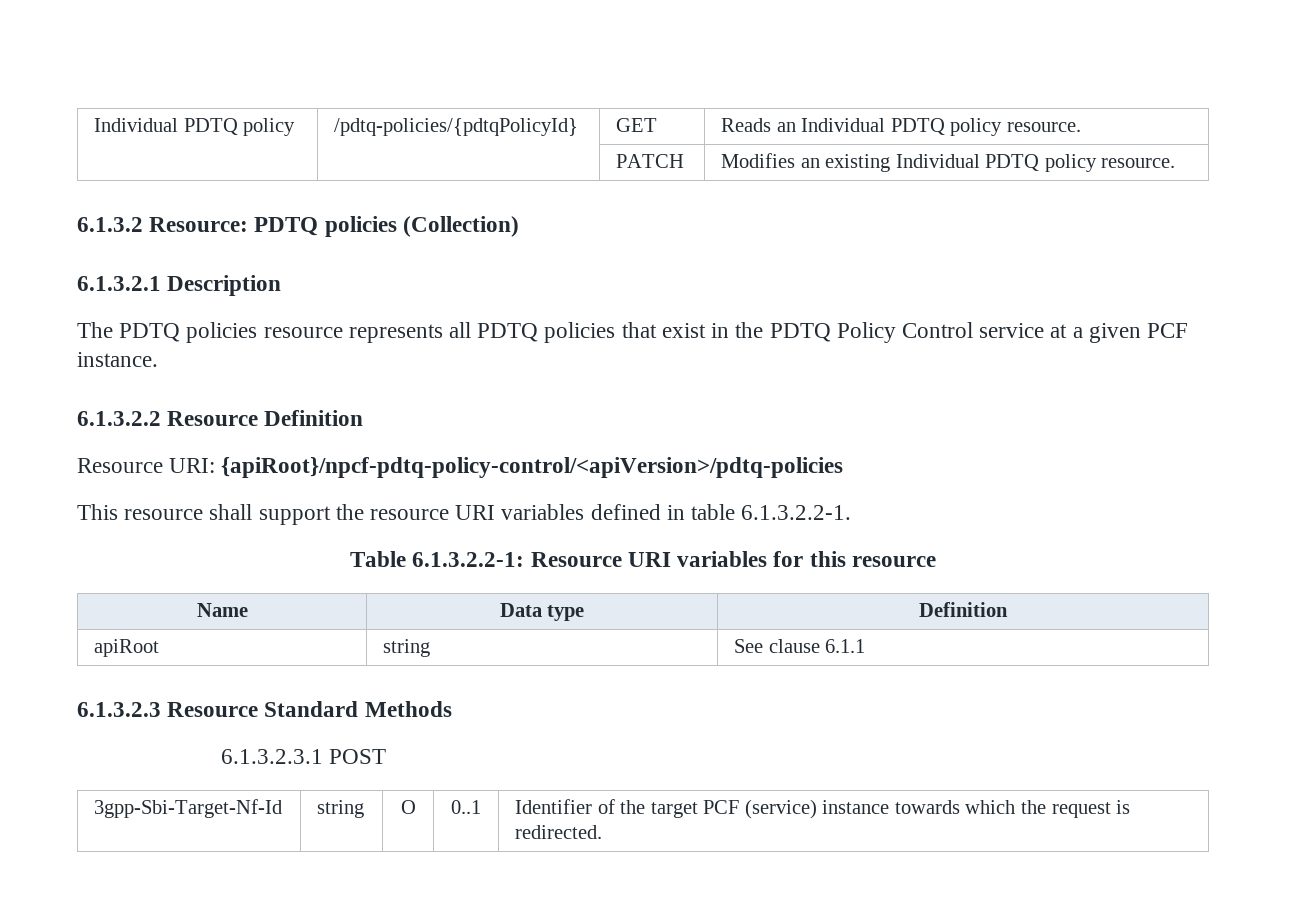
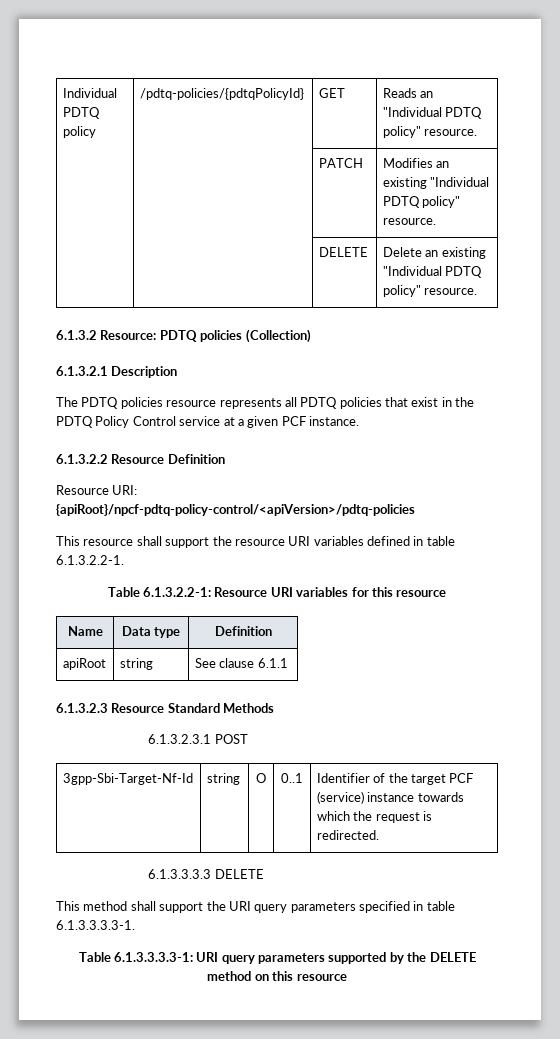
- Individual PDTQ policy | /pdtq-policies/{pdtqPolicyId} | GET | Reads an Individual PDTQ policy resource.
+ Individual PDTQ policy | /pdtq-policies/{pdtqPolicyId} | GET | Reads an "Individual PDTQ policy" resource.
- | | PATCH | Modifies an existing Individual PDTQ policy resource.
+ | | PATCH | Modifies an existing "Individual PDTQ policy" resource.
+ | | DELETE | Delete an existing "Individual PDTQ policy" resource.
+ 6.1.3.3.3.3 DELETE
+ This method shall support the URI query parameters specified in table 6.1.3.3.3.3-1.
+ Table 6.1.3.3.3.3-1: URI query parameters supported by the DELETE method on this resource

